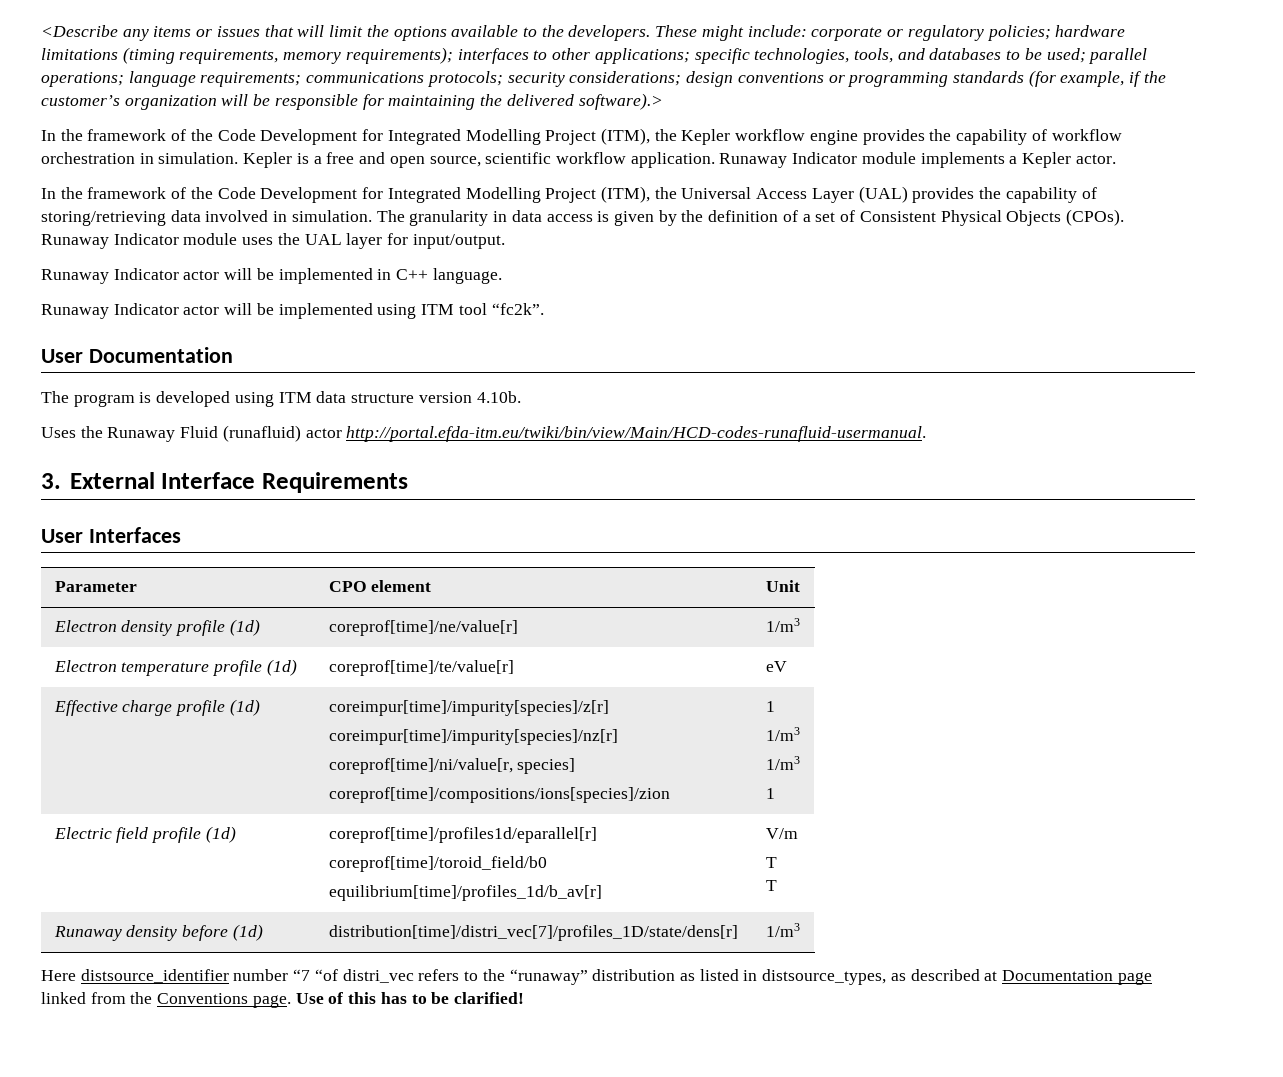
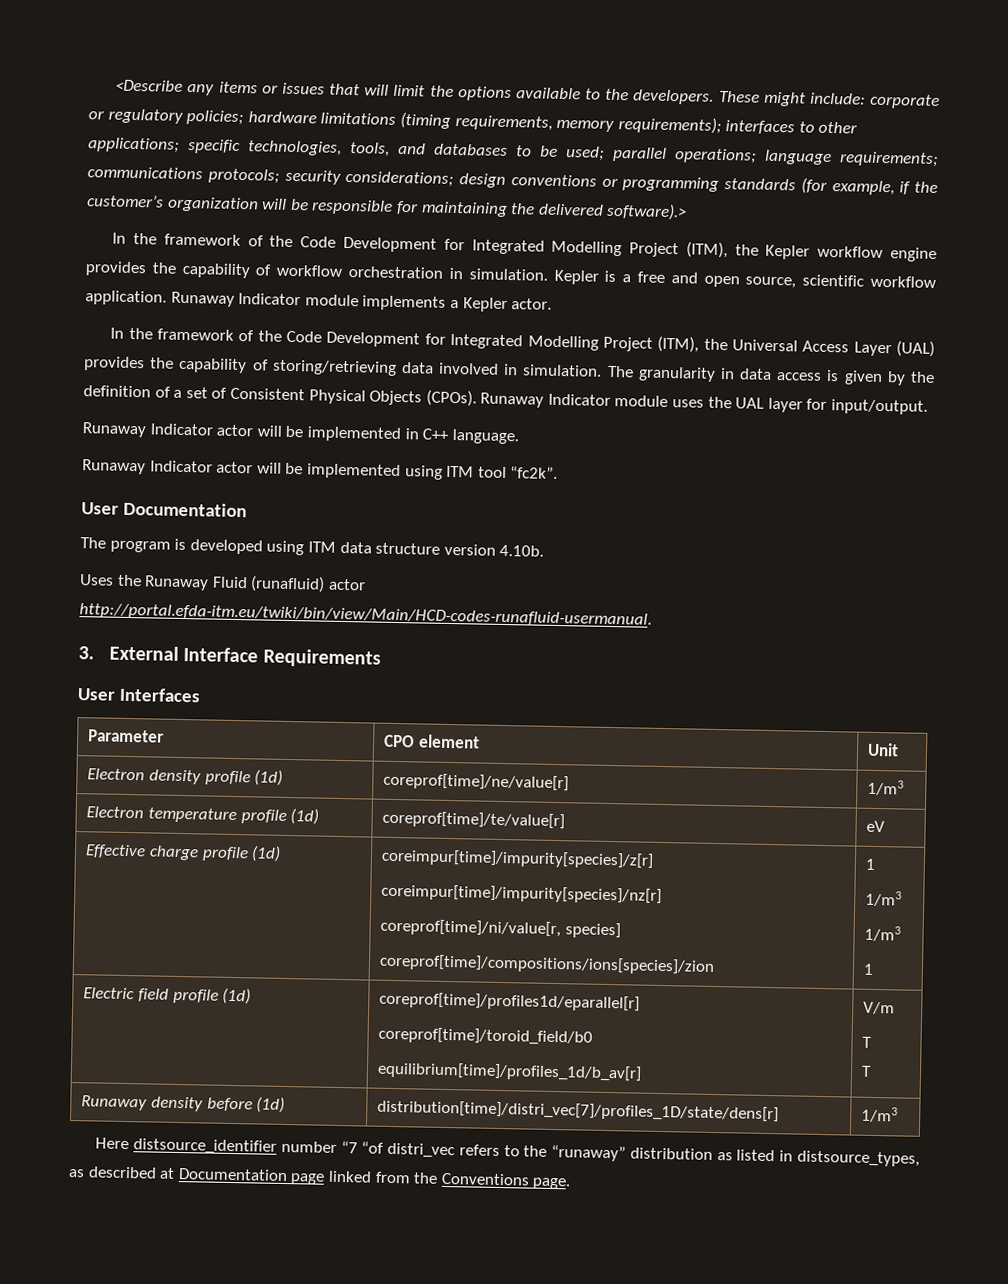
- Use of this has to be clarified!

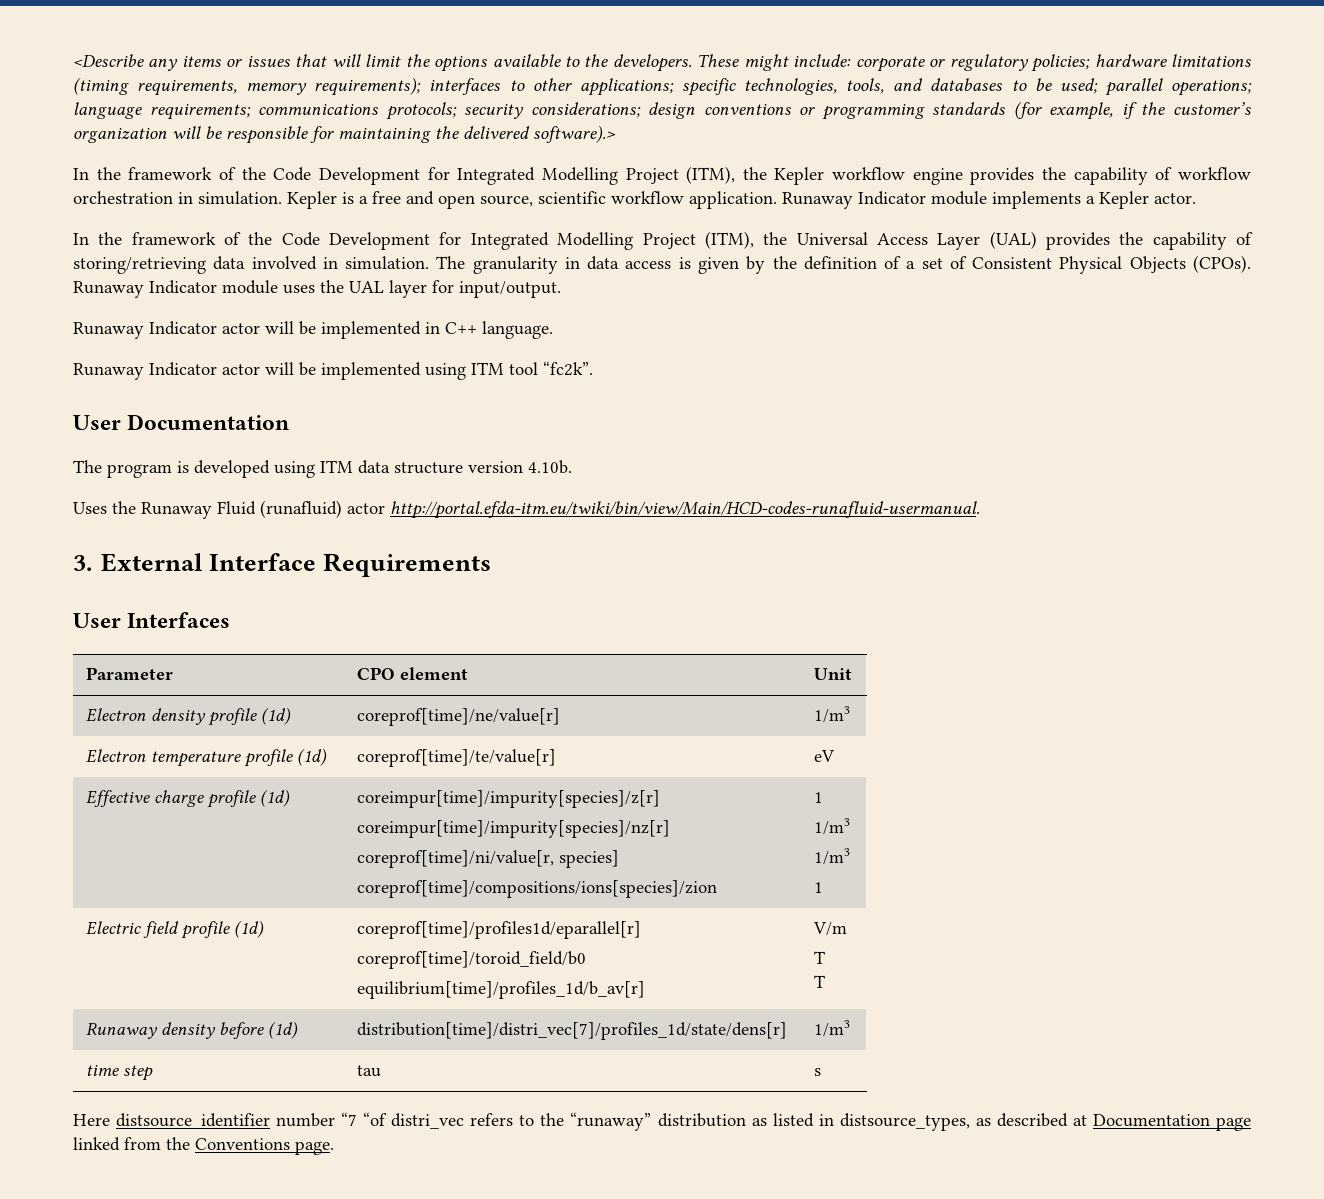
- Runaway density before (1d) | distribution[time]/distri_vec[7]/profiles_1D/state/dens[r] | 1/m3
+ Runaway density before (1d) | distribution[time]/distri_vec[7]/profiles_1d/state/dens[r] | 1/m3
+ time step | tau | s

